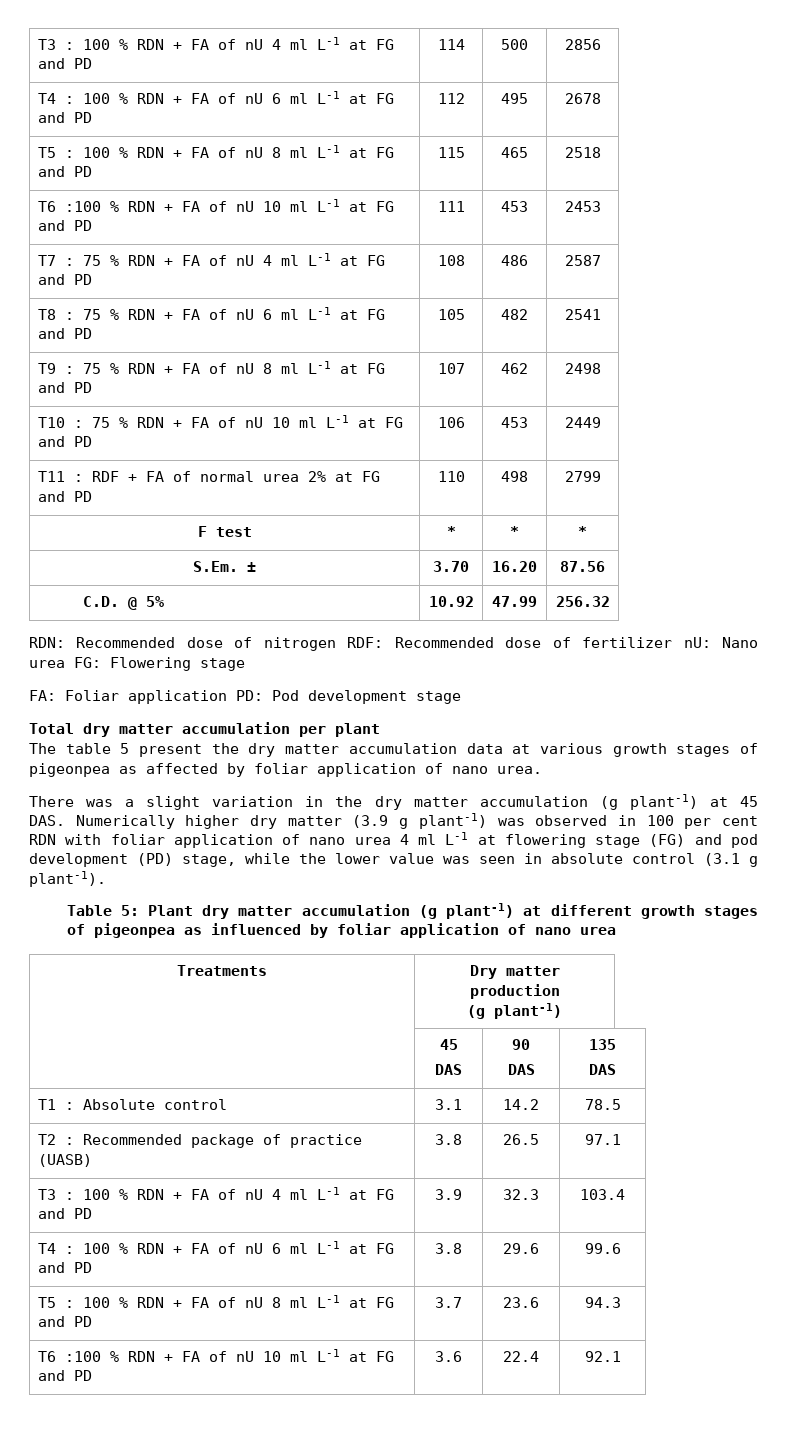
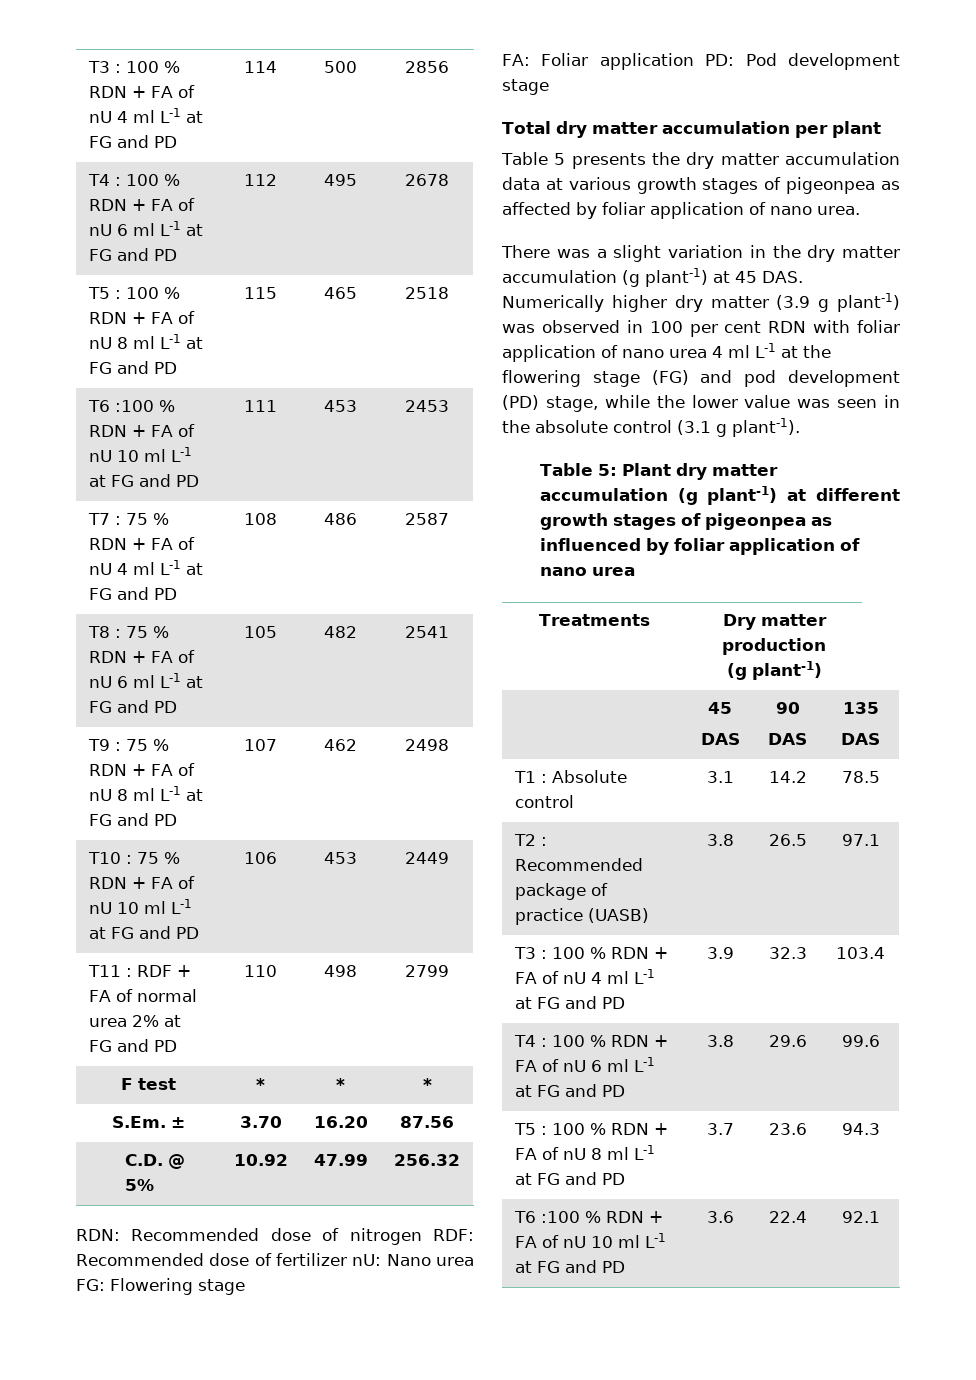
- The table 5 present the dry matter accumulation data at various growth stages of pigeonpea as affected by foliar application of nano urea.
+ Table 5 presents the dry matter accumulation data at various growth stages of pigeonpea as affected by foliar application of nano urea.
- There was a slight variation in the dry matter accumulation (g plant-1) at 45 DAS. Numerically higher dry matter (3.9 g plant-1) was observed in 100 per cent RDN with foliar application of nano urea 4 ml L-1 at flowering stage (FG) and pod development (PD) stage, while the lower value was seen in absolute control (3.1 g plant-1).
+ There was a slight variation in the dry matter accumulation (g plant-1) at 45 DAS. Numerically higher dry matter (3.9 g plant-1) was observed in 100 per cent RDN with foliar application of nano urea 4 ml L-1 at the flowering stage (FG) and pod development (PD) stage, while the lower value was seen in the absolute control (3.1 g plant-1).

